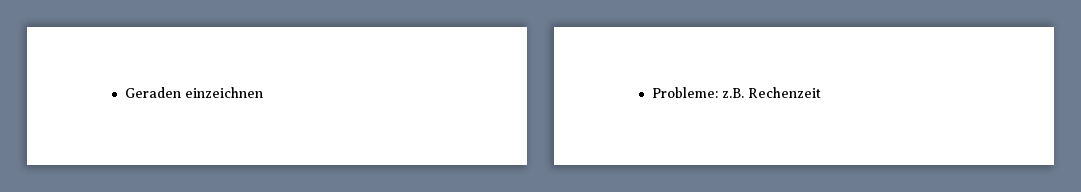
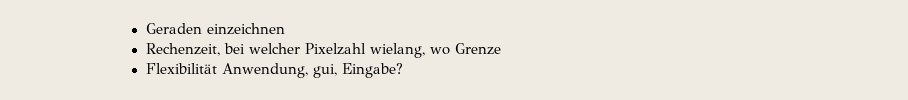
- Probleme: z.B. Rechenzeit
+ Rechenzeit, bei welcher Pixelzahl wielang, wo Grenze
+ Flexibilität Anwendung, gui, Eingabe?

